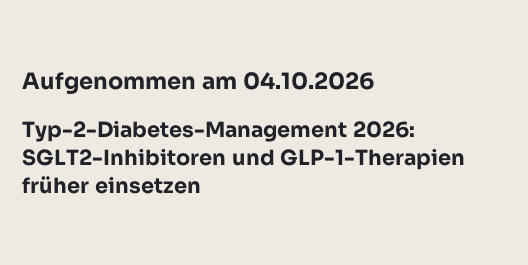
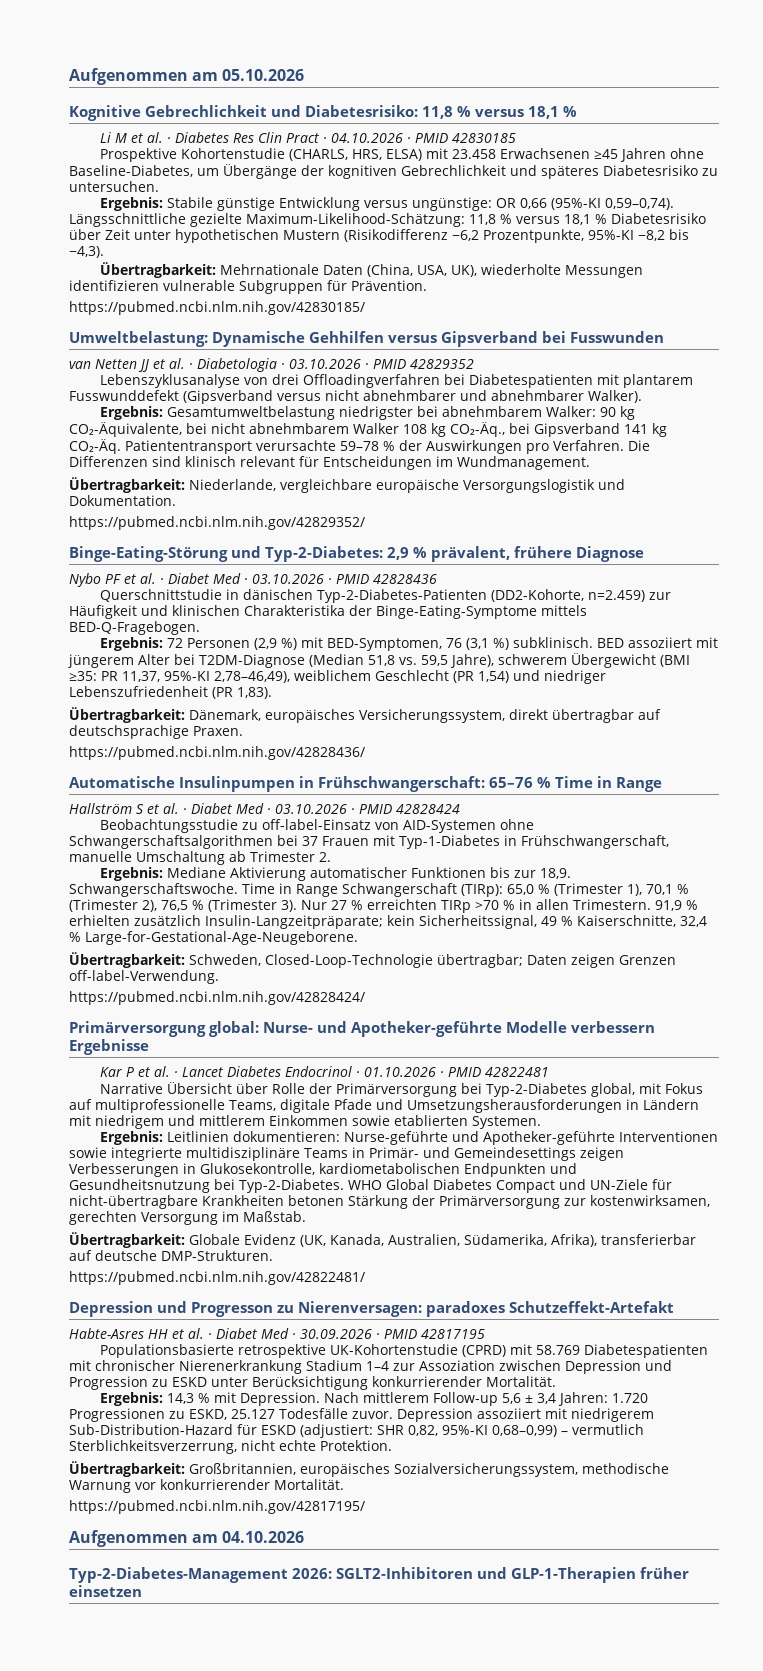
+ Aufgenommen am 05.10.2026
+ Kognitive Gebrechlichkeit und Diabetesrisiko: 11,8 % versus 18,1 %
+ Li M et al. · Diabetes Res Clin Pract · 04.10.2026 · PMID 42830185
+ Prospektive Kohortenstudie (CHARLS, HRS, ELSA) mit 23.458 Erwachsenen ≥45 Jahren ohne Baseline-Diabetes, um Übergänge der kognitiven Gebrechlichkeit und späteres Diabetesrisiko zu untersuchen.
+ Ergebnis: Stabile günstige Entwicklung versus ungünstige: OR 0,66 (95%-KI 0,59–0,74). Längsschnittliche gezielte Maximum-Likelihood-Schätzung: 11,8 % versus 18,1 % Diabetesrisiko über Zeit unter hypothetischen Mustern (Risikodifferenz −6,2 Prozentpunkte, 95%-KI −8,2 bis −4,3).
+ Übertragbarkeit: Mehrnationale Daten (China, USA, UK), wiederholte Messungen identifizieren vulnerable Subgruppen für Prävention.
+ https://pubmed.ncbi.nlm.nih.gov/42830185/
+ Umweltbelastung: Dynamische Gehhilfen versus Gipsverband bei Fusswunden
+ van Netten JJ et al. · Diabetologia · 03.10.2026 · PMID 42829352
+ Lebenszyklusanalyse von drei Offloadingverfahren bei Diabetespatienten mit plantarem Fusswunddefekt (Gipsverband versus nicht abnehmbarer und abnehmbarer Walker).
+ Ergebnis: Gesamtumweltbelastung niedrigster bei abnehmbarem Walker: 90 kg CO₂-Äquivalente, bei nicht abnehmbarem Walker 108 kg CO₂-Äq., bei Gipsverband 141 kg CO₂-Äq. Patiententransport verursachte 59–78 % der Auswirkungen pro Verfahren. Die Differenzen sind klinisch relevant für Entscheidungen im Wundmanagement.
+ Übertragbarkeit: Niederlande, vergleichbare europäische Versorgungslogistik und Dokumentation.
+ https://pubmed.ncbi.nlm.nih.gov/42829352/
+ Binge-Eating-Störung und Typ-2-Diabetes: 2,9 % prävalent, frühere Diagnose
+ Nybo PF et al. · Diabet Med · 03.10.2026 · PMID 42828436
+ Querschnittstudie in dänischen Typ-2-Diabetes-Patienten (DD2-Kohorte, n=2.459) zur Häufigkeit und klinischen Charakteristika der Binge-Eating-Symptome mittels BED-Q-Fragebogen.
+ Ergebnis: 72 Personen (2,9 %) mit BED-Symptomen, 76 (3,1 %) subklinisch. BED assoziiert mit jüngerem Alter bei T2DM-Diagnose (Median 51,8 vs. 59,5 Jahre), schwerem Übergewicht (BMI ≥35: PR 11,37, 95%-KI 2,78–46,49), weiblichem Geschlecht (PR 1,54) und niedriger Lebenszufriedenheit (PR 1,83).
+ Übertragbarkeit: Dänemark, europäisches Versicherungssystem, direkt übertragbar auf deutschsprachige Praxen.
+ https://pubmed.ncbi.nlm.nih.gov/42828436/
+ Automatische Insulinpumpen in Frühschwangerschaft: 65–76 % Time in Range
+ Hallström S et al. · Diabet Med · 03.10.2026 · PMID 42828424
+ Beobachtungsstudie zu off-label-Einsatz von AID-Systemen ohne Schwangerschaftsalgorithmen bei 37 Frauen mit Typ-1-Diabetes in Frühschwangerschaft, manuelle Umschaltung ab Trimester 2.
+ Ergebnis: Mediane Aktivierung automatischer Funktionen bis zur 18,9. Schwangerschaftswoche. Time in Range Schwangerschaft (TIRp): 65,0 % (Trimester 1), 70,1 % (Trimester 2), 76,5 % (Trimester 3). Nur 27 % erreichten TIRp >70 % in allen Trimestern. 91,9 % erhielten zusätzlich Insulin-Langzeitpräparate; kein Sicherheitssignal, 49 % Kaiserschnitte, 32,4 % Large-for-Gestational-Age-Neugeborene.
+ Übertragbarkeit: Schweden, Closed-Loop-Technologie übertragbar; Daten zeigen Grenzen off-label-Verwendung.
+ https://pubmed.ncbi.nlm.nih.gov/42828424/
+ Primärversorgung global: Nurse- und Apotheker-geführte Modelle verbessern Ergebnisse
+ Kar P et al. · Lancet Diabetes Endocrinol · 01.10.2026 · PMID 42822481
+ Narrative Übersicht über Rolle der Primärversorgung bei Typ-2-Diabetes global, mit Fokus auf multiprofessionelle Teams, digitale Pfade und Umsetzungsherausforderungen in Ländern mit niedrigem und mittlerem Einkommen sowie etablierten Systemen.
+ Ergebnis: Leitlinien dokumentieren: Nurse-geführte und Apotheker-geführte Interventionen sowie integrierte multidisziplinäre Teams in Primär- und Gemeindesettings zeigen Verbesserungen in Glukosekontrolle, kardiometabolischen Endpunkten und Gesundheitsnutzung bei Typ-2-Diabetes. WHO Global Diabetes Compact und UN-Ziele für nicht-übertragbare Krankheiten betonen Stärkung der Primärversorgung zur kostenwirksamen, gerechten Versorgung im Maßstab.
+ Übertragbarkeit: Globale Evidenz (UK, Kanada, Australien, Südamerika, Afrika), transferierbar auf deutsche DMP-Strukturen.
+ https://pubmed.ncbi.nlm.nih.gov/42822481/
+ Depression und Progresson zu Nierenversagen: paradoxes Schutzeffekt-Artefakt
+ Habte-Asres HH et al. · Diabet Med · 30.09.2026 · PMID 42817195
+ Populationsbasierte retrospektive UK-Kohortenstudie (CPRD) mit 58.769 Diabetespatienten mit chronischer Nierenerkrankung Stadium 1–4 zur Assoziation zwischen Depression und Progression zu ESKD unter Berücksichtigung konkurrierender Mortalität.
+ Ergebnis: 14,3 % mit Depression. Nach mittlerem Follow-up 5,6 ± 3,4 Jahren: 1.720 Progressionen zu ESKD, 25.127 Todesfälle zuvor. Depression assoziiert mit niedrigerem Sub-Distribution-Hazard für ESKD (adjustiert: SHR 0,82, 95%-KI 0,68–0,99) – vermutlich Sterblichkeitsverzerrung, nicht echte Protektion.
+ Übertragbarkeit: Großbritannien, europäisches Sozialversicherungssystem, methodische Warnung vor konkurrierender Mortalität.
+ https://pubmed.ncbi.nlm.nih.gov/42817195/

